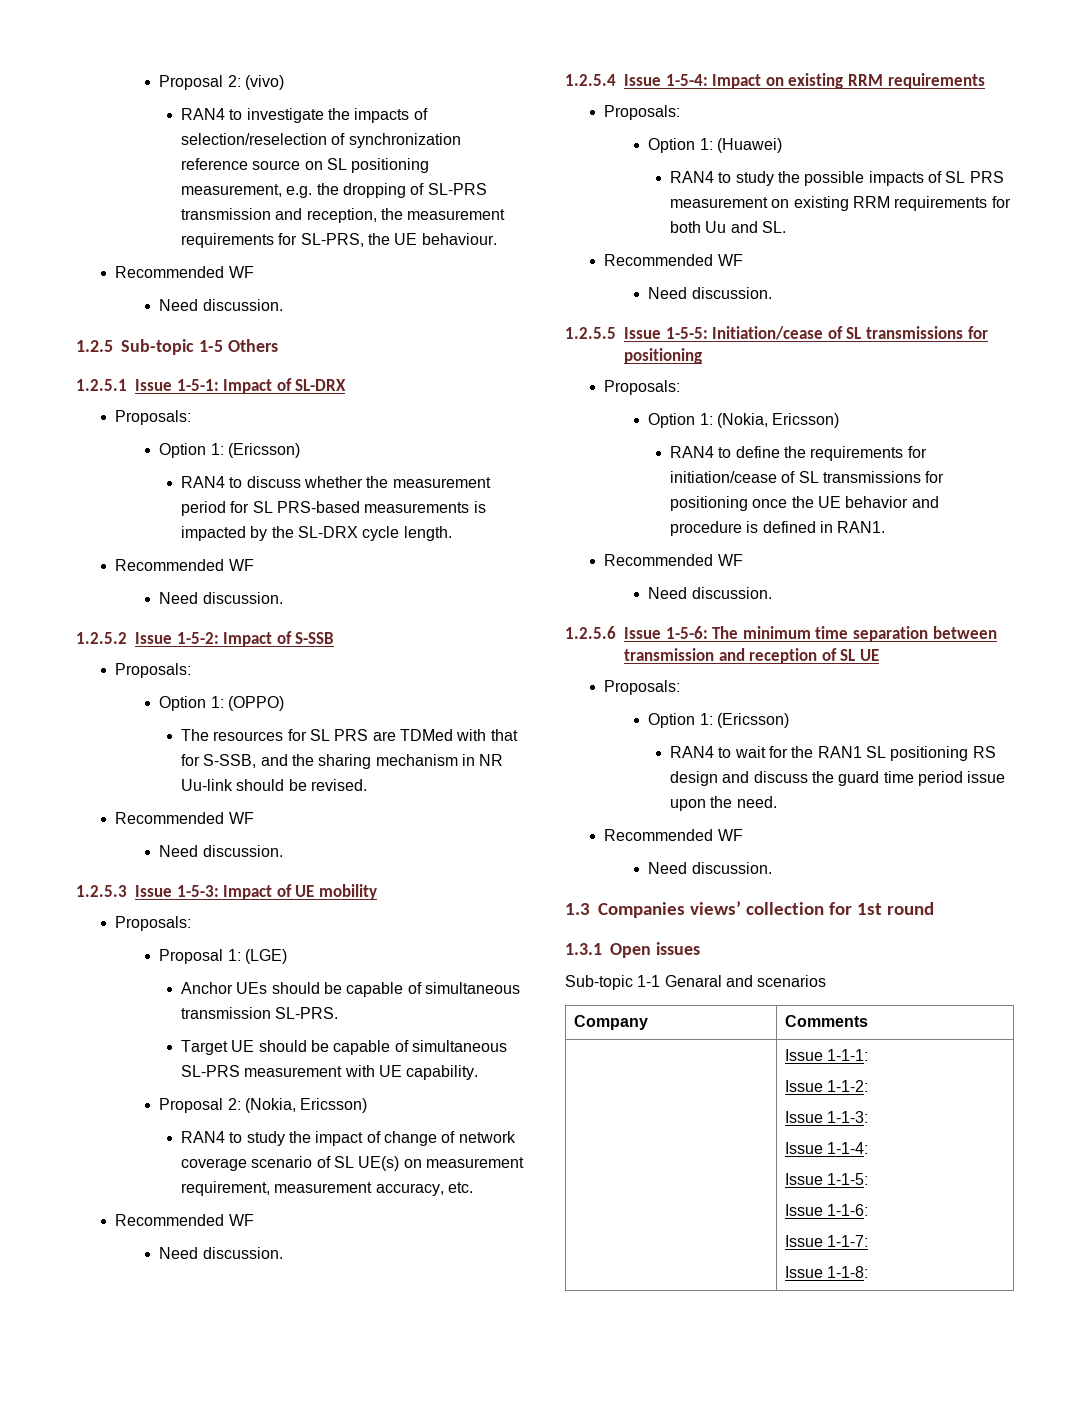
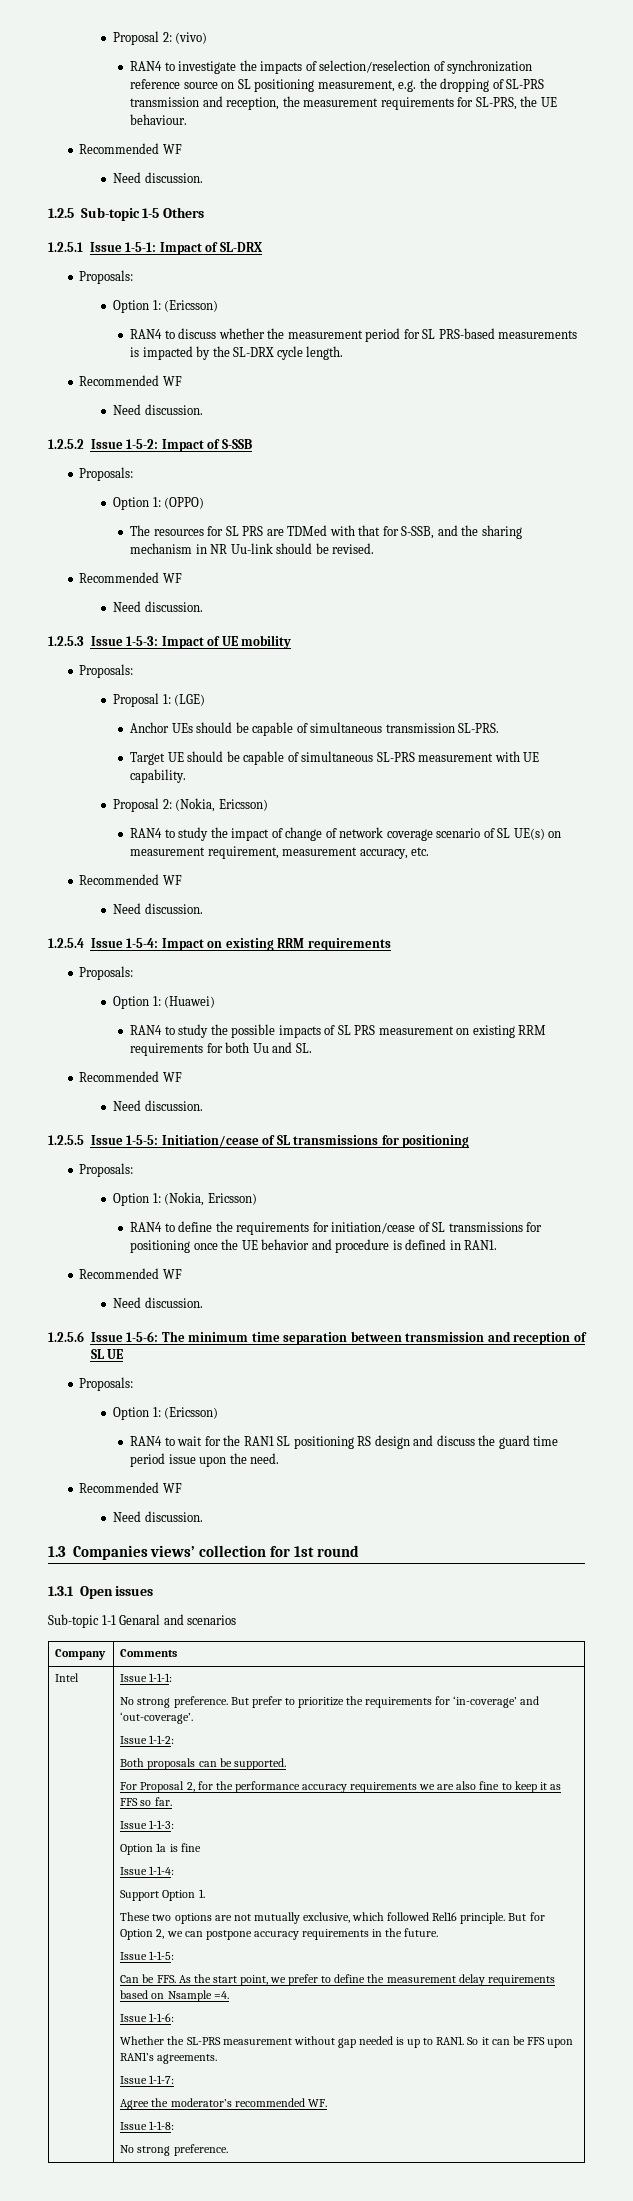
+ Intel
+ No strong preference. But prefer to prioritize the requirements for ‘in-coverage’ and ‘out-coverage’.
  Issue 1-1-2:
+ Both proposals can be supported.
+ For Proposal 2, for the performance accuracy requirements we are also fine to keep it as FFS so far.
  Issue 1-1-3:
+ Option 1a is fine
  Issue 1-1-4:
+ Support Option 1.
+ These two options are not mutually exclusive, which followed Rel16 principle. But for Option 2, we can postpone accuracy requirements in the future.
  Issue 1-1-5:
+ Can be FFS. As the start point, we prefer to define the measurement delay requirements based on Nsample =4.
  Issue 1-1-6:
+ Whether the SL-PRS measurement without gap needed is up to RAN1. So it can be FFS upon RAN1’s agreements.
  Issue 1-1-7:
+ Agree the moderator’s recommended WF.
  Issue 1-1-8:
+ No strong preference.

